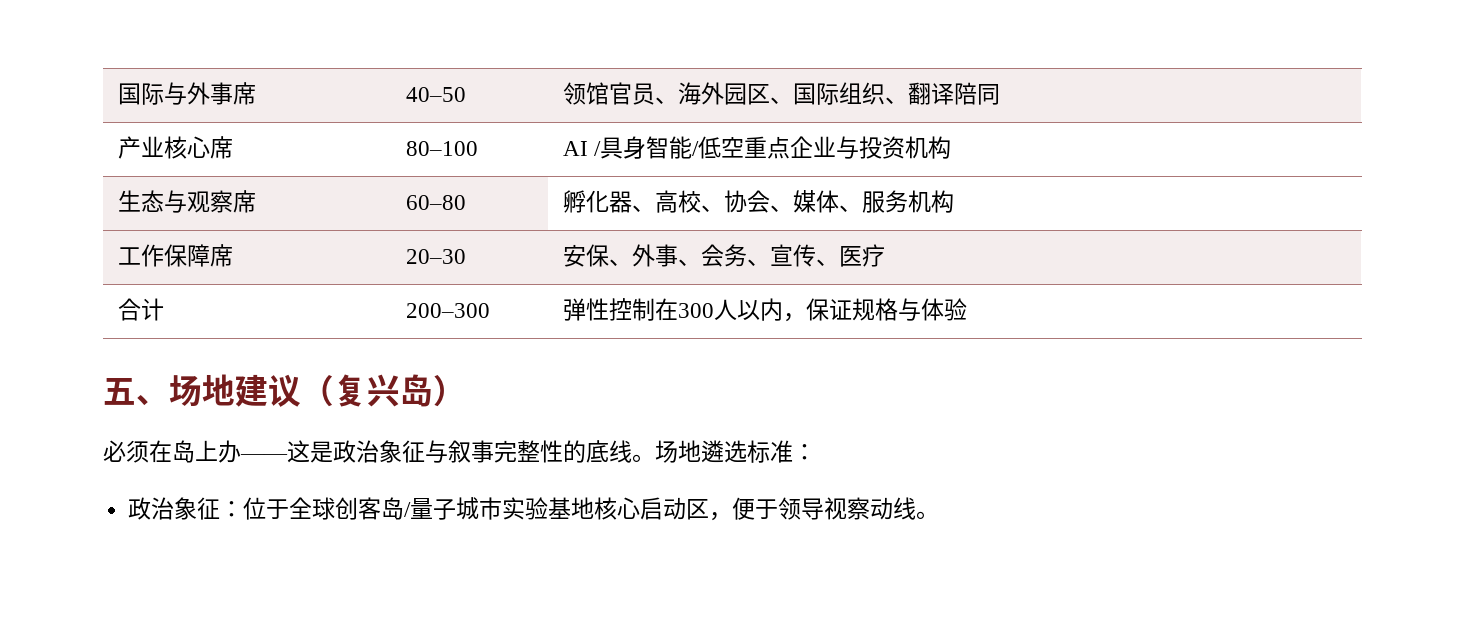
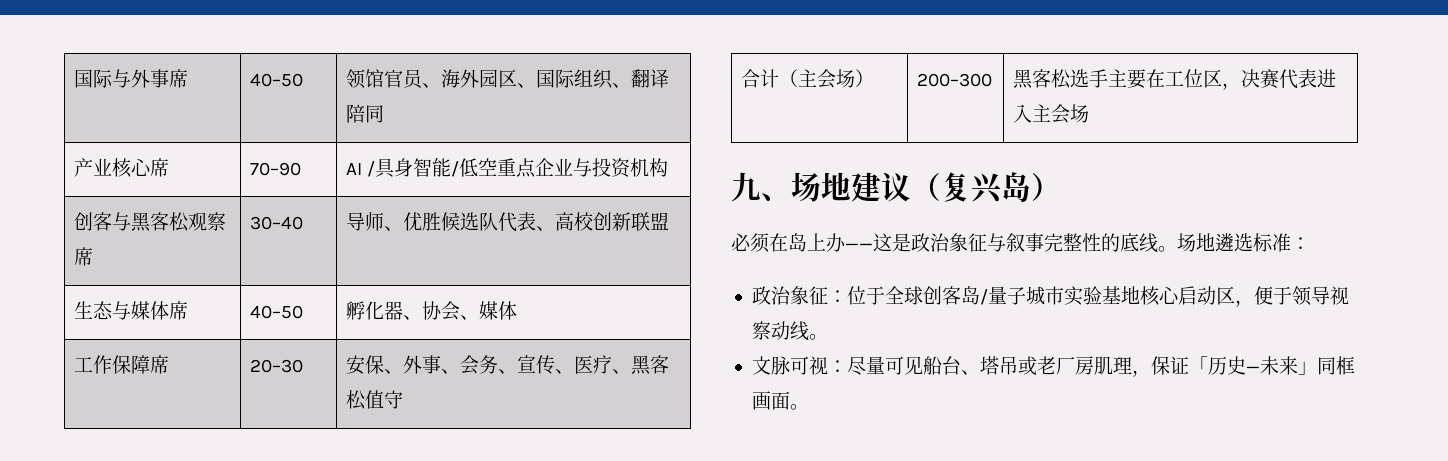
- 产业核心席 | 80–100 | AI /具身智能/低空重点企业与投资机构
+ 产业核心席 | 70–90 | AI /具身智能/低空重点企业与投资机构
- 生态与观察席 | 60–80 | 孵化器、高校、协会、媒体、服务机构
+ 创客与黑客松观察席 | 30–40 | 导师、优胜候选队代表、高校创新联盟
+ 生态与媒体席 | 40–50 | 孵化器、协会、媒体
- 工作保障席 | 20–30 | 安保、外事、会务、宣传、医疗
+ 工作保障席 | 20–30 | 安保、外事、会务、宣传、医疗、黑客松值守
- 合计 | 200–300 | 弹性控制在300人以内，保证规格与体验
- 五、场地建议（复兴岛）
+ 合计（主会场） | 200–300 | 黑客松选手主要在工位区，决赛代表进入主会场
+ 九、场地建议（复兴岛）
+ 文脉可视：尽量可见船台、塔吊或老厂房肌理，保证「历史—未来」同框画面。

